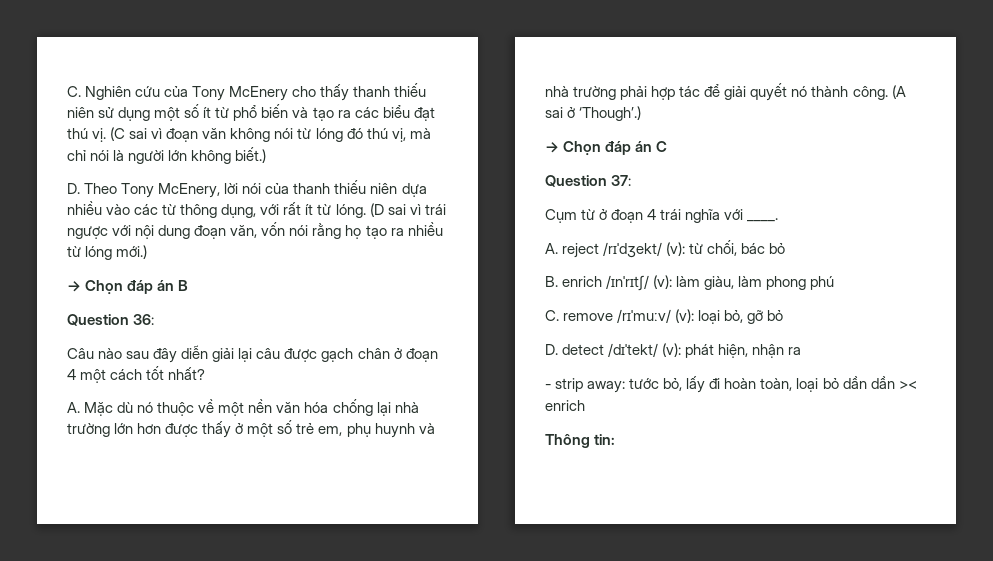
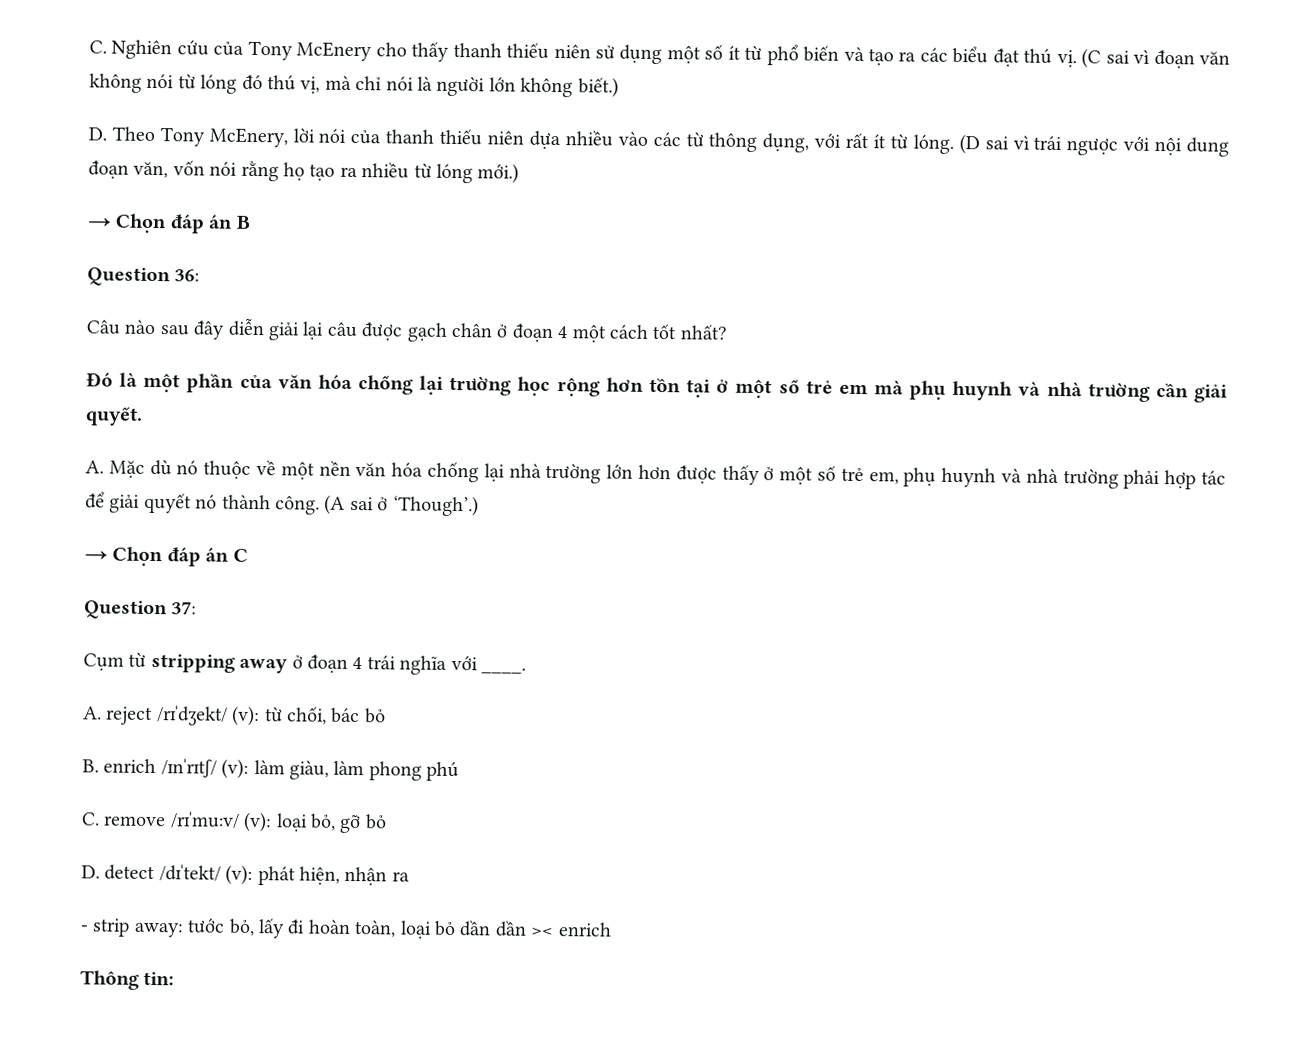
+ Đó là một phần của văn hóa chống lại trường học rộng hơn tồn tại ở một số trẻ em mà phụ huynh và nhà trường cần giải quyết.
- Cụm từ ở đoạn 4 trái nghĩa với ____.
+ Cụm từ stripping away ở đoạn 4 trái nghĩa với ____.

